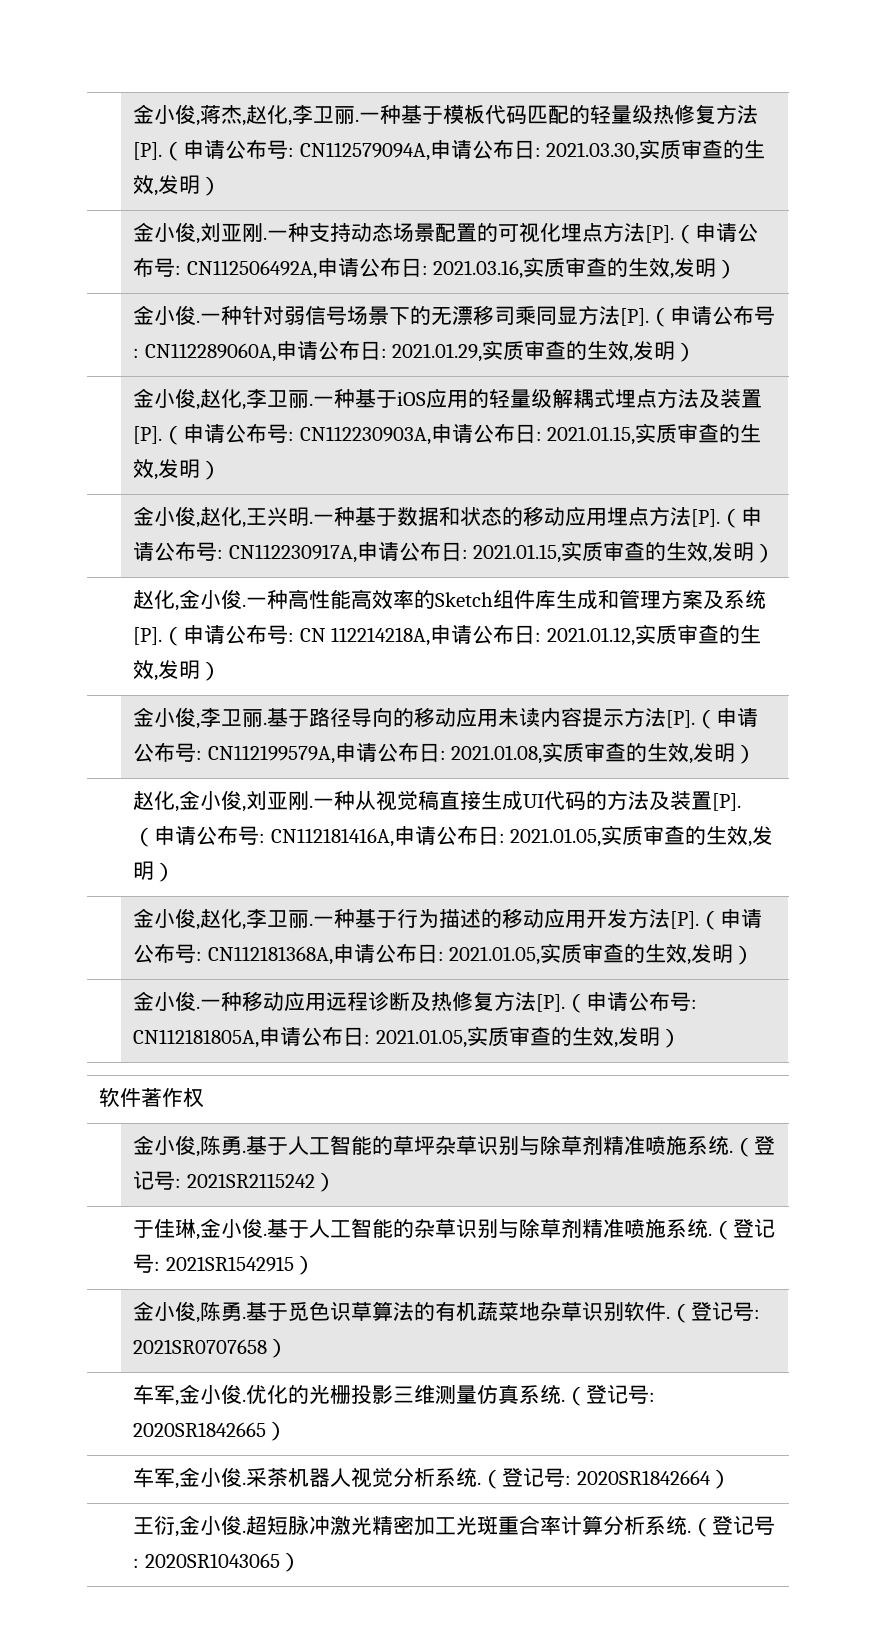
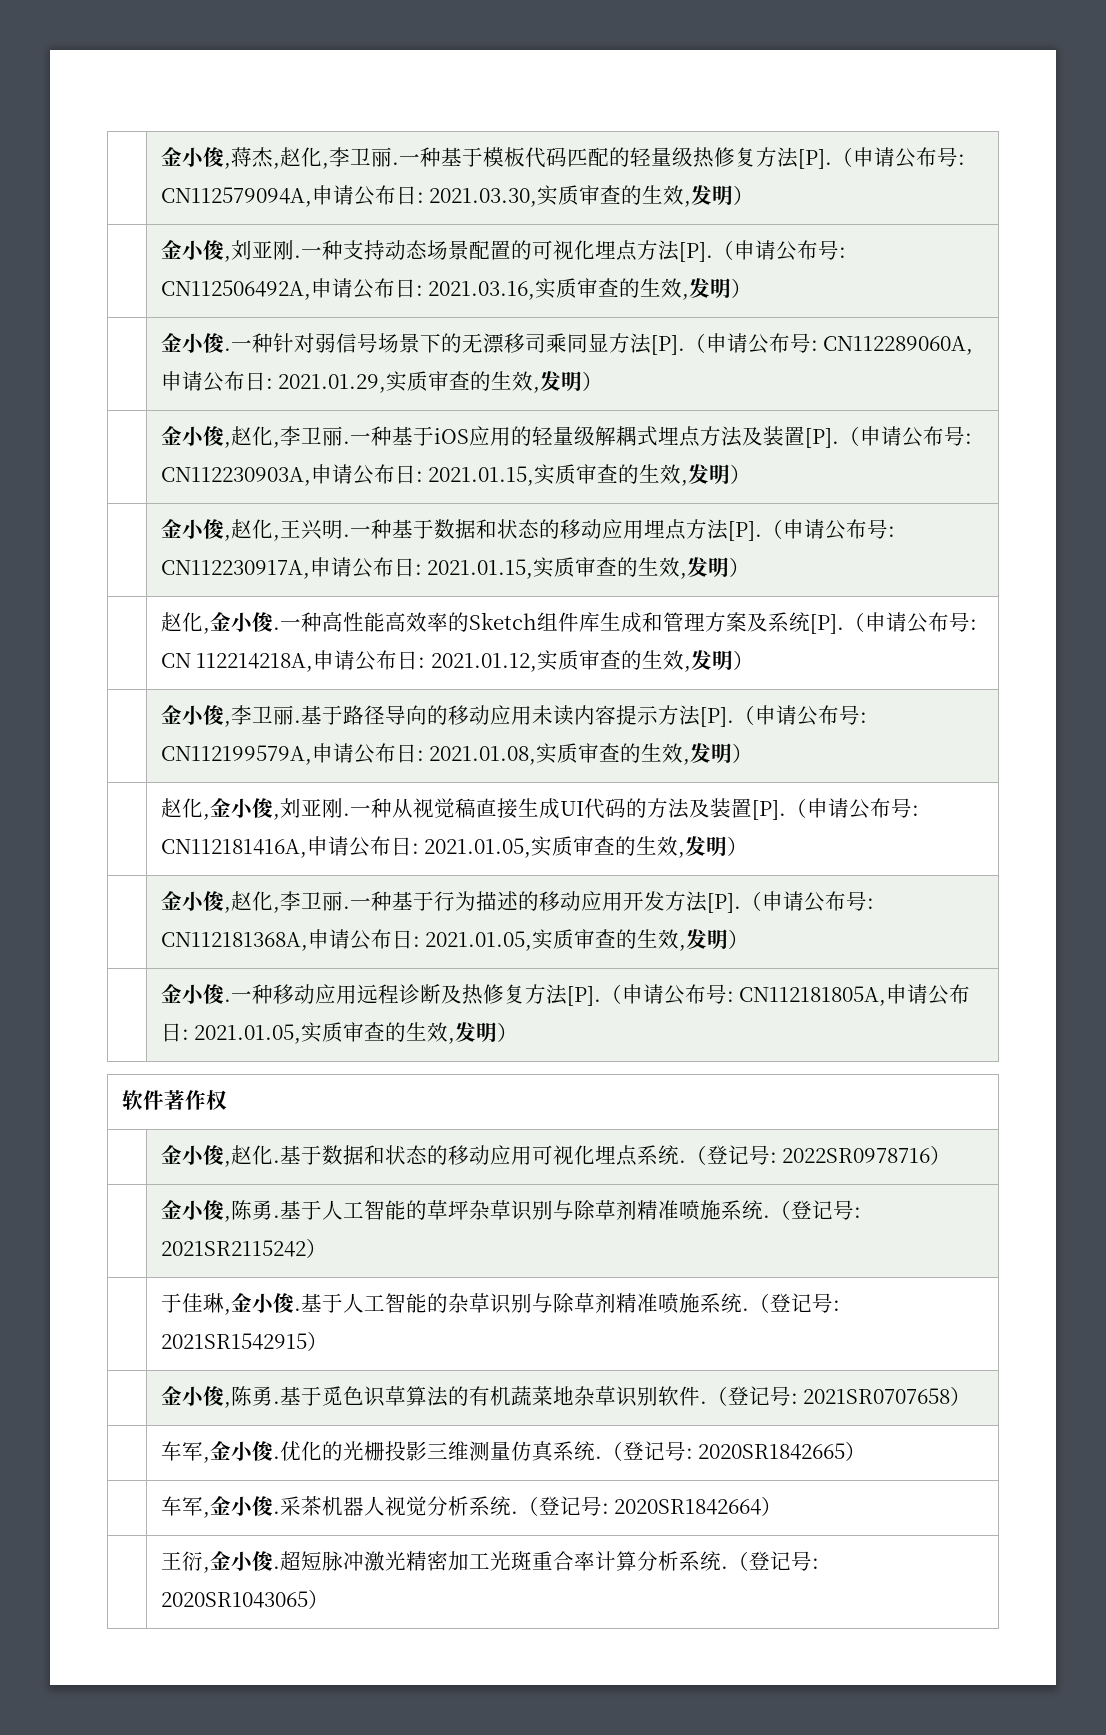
+ | 金小俊,赵化.基于数据和状态的移动应用可视化埋点系统.（登记号: 2022SR0978716）

